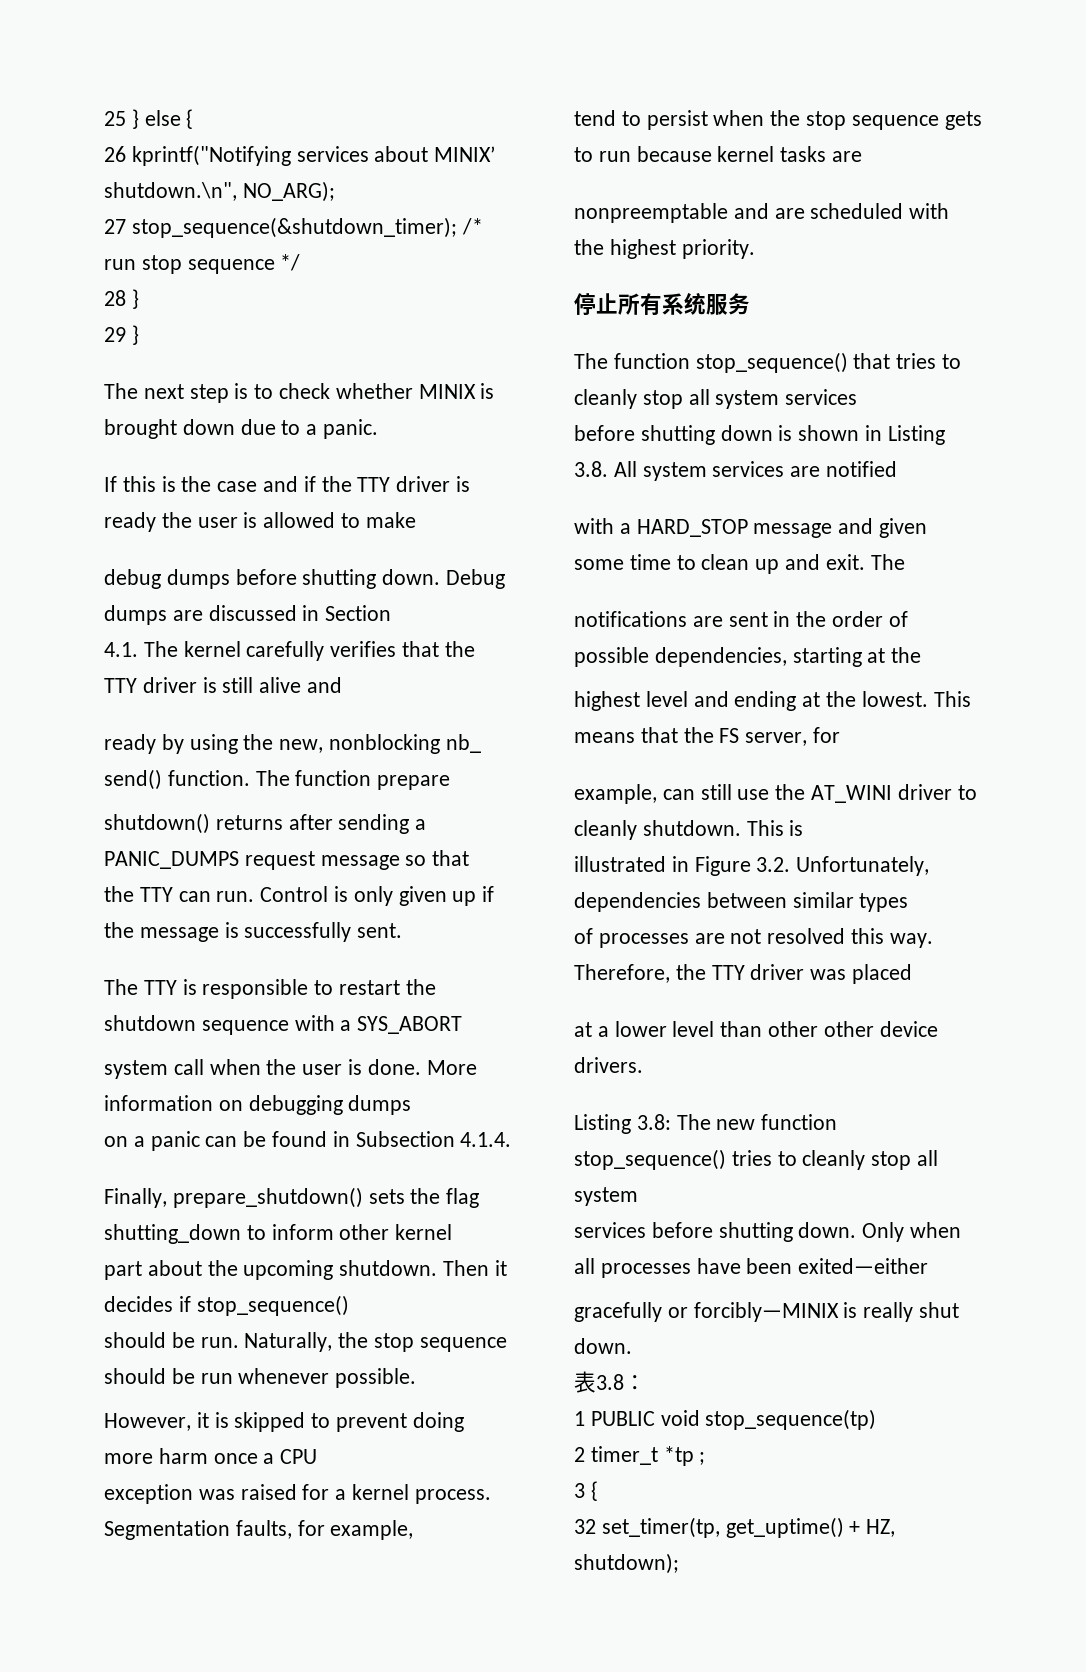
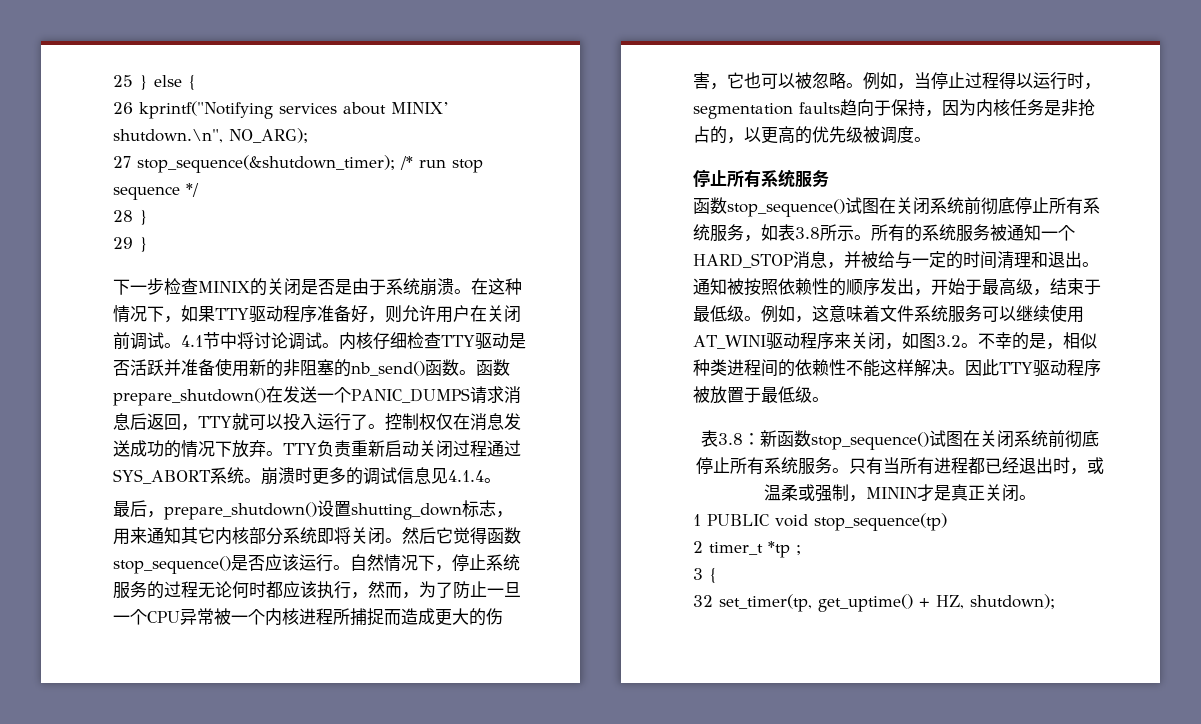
- The next step is to check whether MINIX is brought down due to a panic.
- If this is the case and if the TTY driver is ready the user is allowed to make
- debug dumps before shutting down. Debug dumps are discussed in Section
- 4.1. The kernel carefully verifies that the TTY driver is still alive and
- ready by using the new, nonblocking nb_ send() function. The function prepare
- shutdown() returns after sending a PANIC_DUMPS request message so that
- the TTY can run. Control is only given up if the message is successfully sent.
- The TTY is responsible to restart the shutdown sequence with a SYS_ABORT
- system call when the user is done. More information on debugging dumps
- on a panic can be found in Subsection 4.1.4.
- Finally, prepare_shutdown() sets the flag shutting_down to inform other kernel
- part about the upcoming shutdown. Then it decides if stop_sequence()
- should be run. Naturally, the stop sequence should be run whenever possible.
- However, it is skipped to prevent doing more harm once a CPU
- exception was raised for a kernel process. Segmentation faults, for example,
- tend to persist when the stop sequence gets to run because kernel tasks are
- nonpreemptable and are scheduled with the highest priority.
+ 下一步检查MINIX的关闭是否是由于系统崩溃。在这种情况下，如果TTY驱动程序准备好，则允许用户在关闭前调试。4.1节中将讨论调试。内核仔细检查TTY驱动是否活跃并准备使用新的非阻塞的nb_send()函数。函数prepare_shutdown()在发送一个PANIC_DUMPS请求消息后返回，TTY就可以投入运行了。控制权仅在消息发送成功的情况下放弃。TTY负责重新启动关闭过程通过SYS_ABORT系统。崩溃时更多的调试信息见4.1.4。
+ 最后，prepare_shutdown()设置shutting_down标志，用来通知其它内核部分系统即将关闭。然后它觉得函数stop_sequence()是否应该运行。自然情况下，停止系统服务的过程无论何时都应该执行，然而，为了防止一旦一个CPU异常被一个内核进程所捕捉而造成更大的伤害，它也可以被忽略。例如，当停止过程得以运行时，segmentation faults趋向于保持，因为内核任务是非抢占的，以更高的优先级被调度。
  停止所有系统服务
- The function stop_sequence() that tries to cleanly stop all system services
- before shutting down is shown in Listing 3.8. All system services are notified
- with a HARD_STOP message and given some time to clean up and exit. The
- notifications are sent in the order of possible dependencies, starting at the
- highest level and ending at the lowest. This means that the FS server, for
- example, can still use the AT_WINI driver to cleanly shutdown. This is
- illustrated in Figure 3.2. Unfortunately, dependencies between similar types
- of processes are not resolved this way. Therefore, the TTY driver was placed
- at a lower level than other other device drivers.
- Listing 3.8: The new function stop_sequence() tries to cleanly stop all system
- services before shutting down. Only when all processes have been exited—either
- gracefully or forcibly—MINIX is really shut down.
- 表3.8：
+ 函数stop_sequence()试图在关闭系统前彻底停止所有系统服务，如表3.8所示。所有的系统服务被通知一个HARD_STOP消息，并被给与一定的时间清理和退出。通知被按照依赖性的顺序发出，开始于最高级，结束于最低级。例如，这意味着文件系统服务可以继续使用AT_WINI驱动程序来关闭，如图3.2。不幸的是，相似种类进程间的依赖性不能这样解决。因此TTY驱动程序被放置于最低级。
+ 表3.8：新函数stop_sequence()试图在关闭系统前彻底停止所有系统服务。只有当所有进程都已经退出时，或温柔或强制，MININ才是真正关闭。

